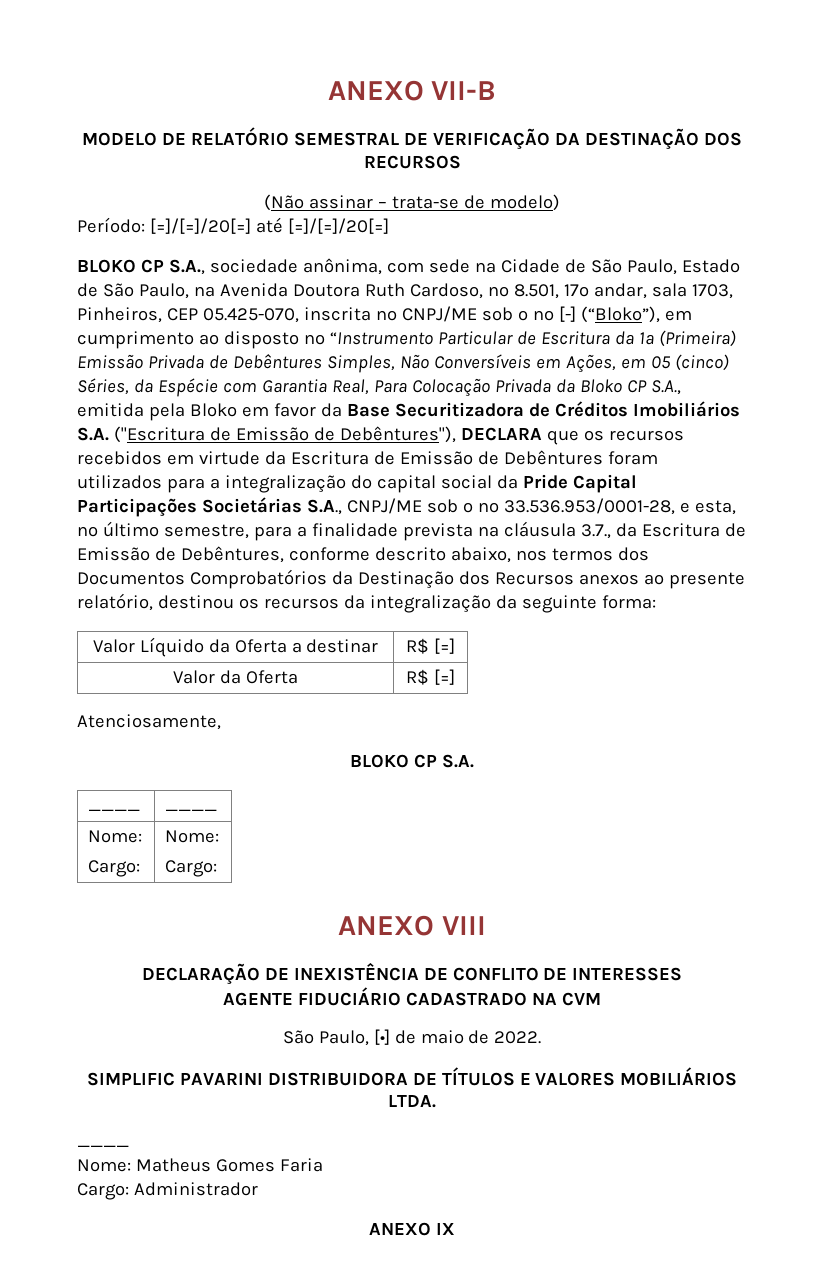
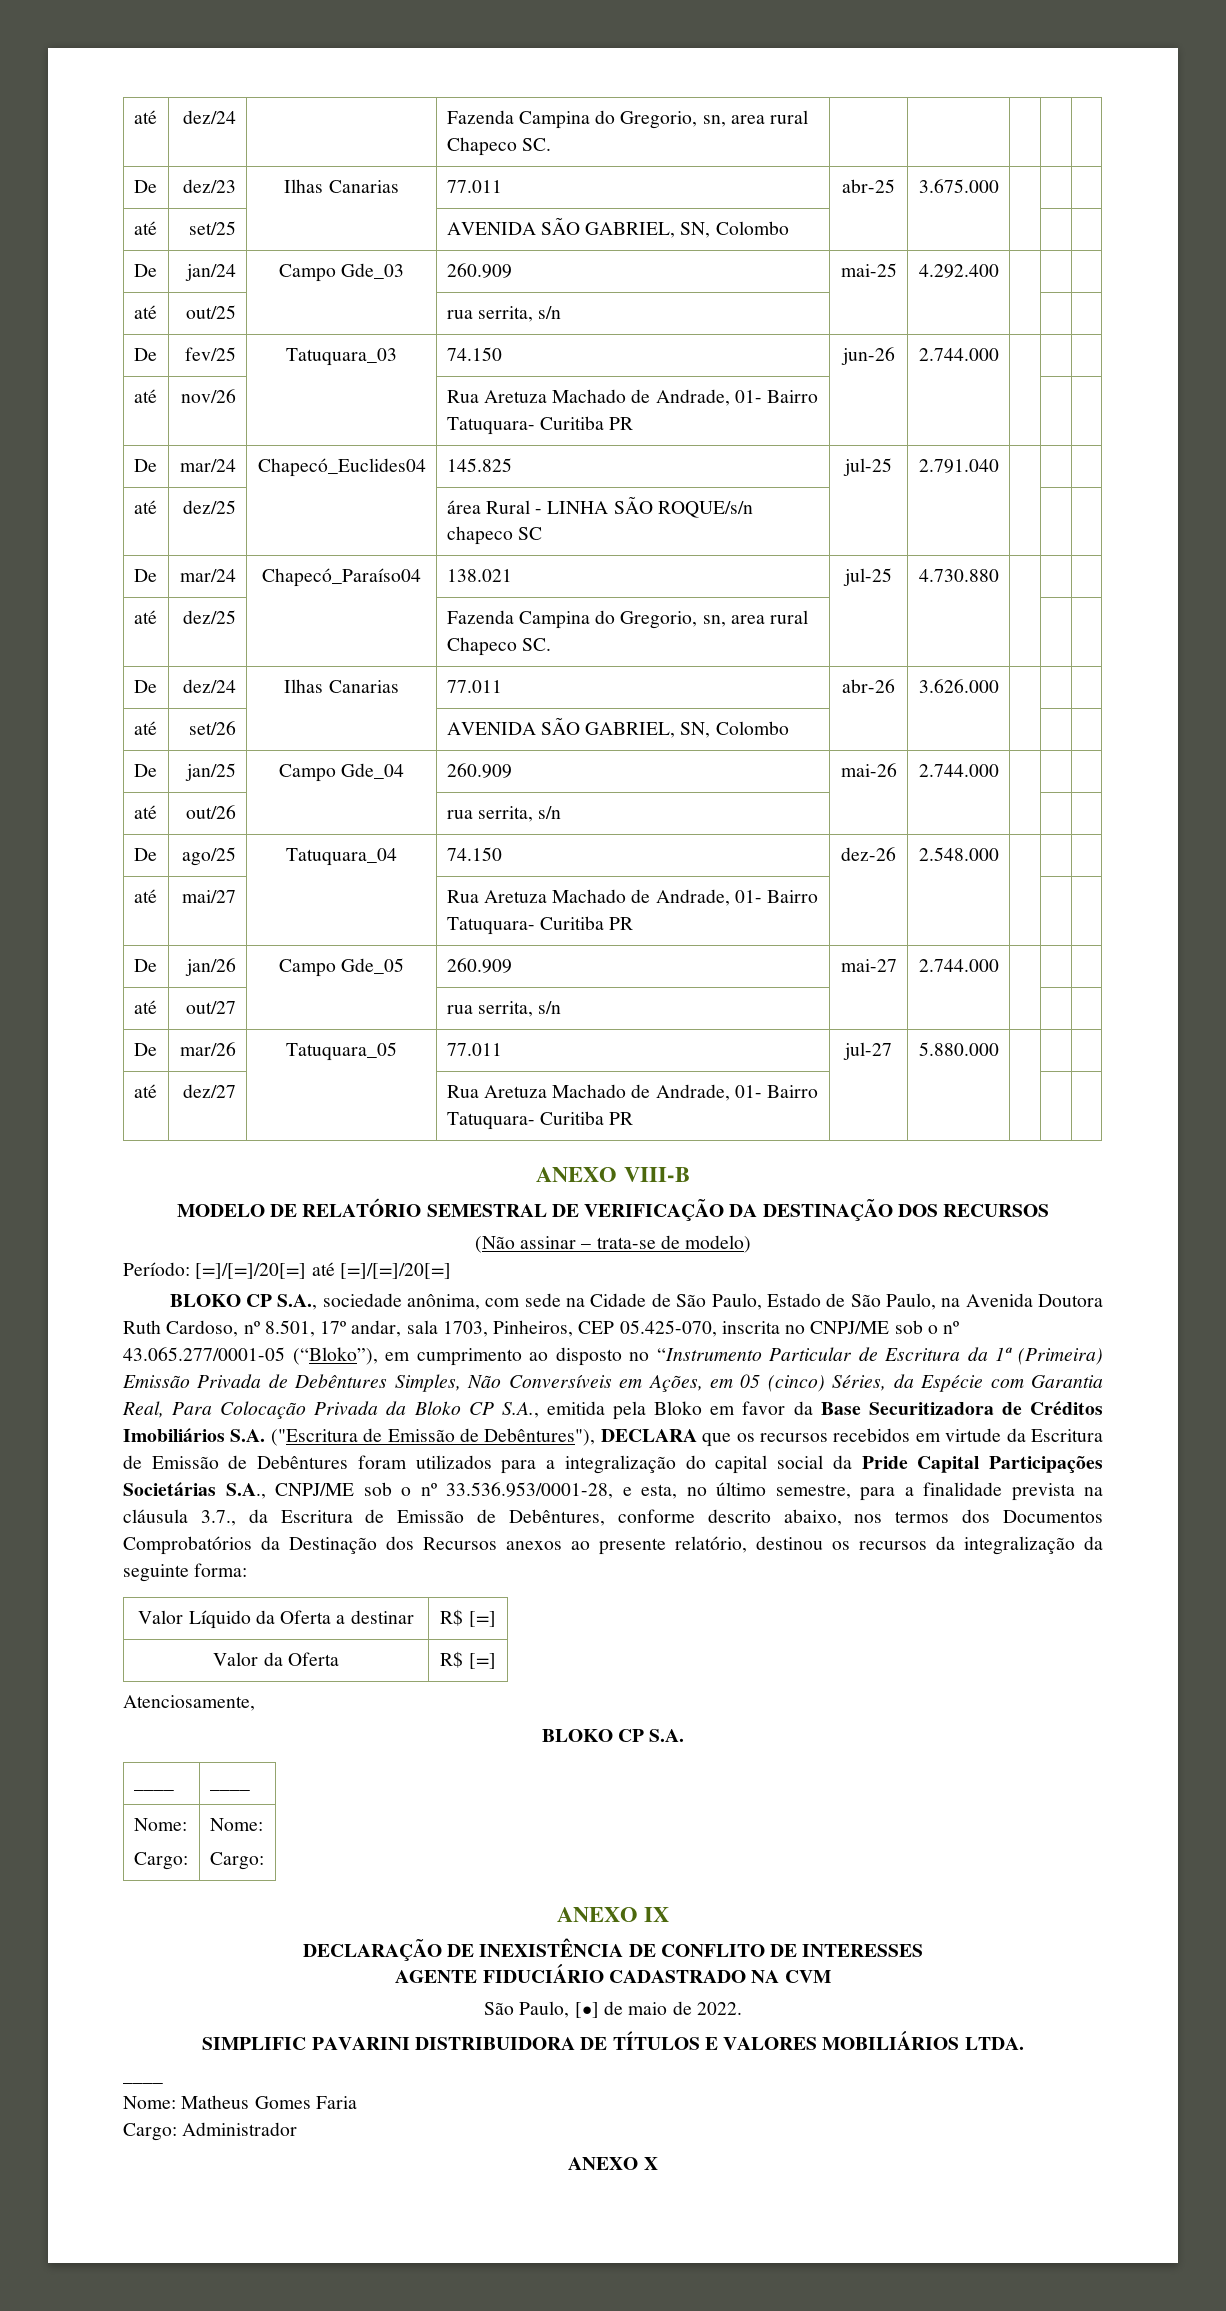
- ANEXO VII-B
+ até | dez/24 | | Fazenda Campina do Gregorio, sn, area rural Chapeco SC. | | | | |
+ De | dez/23 | Ilhas Canarias | 77.011 | abr-25 | 3.675.000 | | |
+ até | set/25 | | AVENIDA SÃO GABRIEL, SN, Colombo | | | | |
+ De | jan/24 | Campo Gde_03 | 260.909 | mai-25 | 4.292.400 | | |
+ até | out/25 | | rua serrita, s/n | | | | |
+ De | fev/25 | Tatuquara_03 | 74.150 | jun-26 | 2.744.000 | | |
+ até | nov/26 | | Rua Aretuza Machado de Andrade, 01- Bairro Tatuquara- Curitiba PR | | | | |
+ De | mar/24 | Chapecó_Euclides04 | 145.825 | jul-25 | 2.791.040 | | |
+ até | dez/25 | | área Rural - LINHA SÃO ROQUE/s/n chapeco SC | | | | |
+ De | mar/24 | Chapecó_Paraíso04 | 138.021 | jul-25 | 4.730.880 | | |
+ até | dez/25 | | Fazenda Campina do Gregorio, sn, area rural Chapeco SC. | | | | |
+ De | dez/24 | Ilhas Canarias | 77.011 | abr-26 | 3.626.000 | | |
+ até | set/26 | | AVENIDA SÃO GABRIEL, SN, Colombo | | | | |
+ De | jan/25 | Campo Gde_04 | 260.909 | mai-26 | 2.744.000 | | |
+ até | out/26 | | rua serrita, s/n | | | | |
+ De | ago/25 | Tatuquara_04 | 74.150 | dez-26 | 2.548.000 | | |
+ até | mai/27 | | Rua Aretuza Machado de Andrade, 01- Bairro Tatuquara- Curitiba PR | | | | |
+ De | jan/26 | Campo Gde_05 | 260.909 | mai-27 | 2.744.000 | | |
+ até | out/27 | | rua serrita, s/n | | | | |
+ De | mar/26 | Tatuquara_05 | 77.011 | jul-27 | 5.880.000 | | |
+ até | dez/27 | | Rua Aretuza Machado de Andrade, 01- Bairro Tatuquara- Curitiba PR | | | | |
+ ANEXO VIII-B
- BLOKO CP S.A., sociedade anônima, com sede na Cidade de São Paulo, Estado de São Paulo, na Avenida Doutora Ruth Cardoso, nº 8.501, 17º andar, sala 1703, Pinheiros, CEP 05.425-070, inscrita no CNPJ/ME sob o nº [-] (“Bloko”), em cumprimento ao disposto no “Instrumento Particular de Escritura da 1ª (Primeira) Emissão Privada de Debêntures Simples, Não Conversíveis em Ações, em 05 (cinco) Séries, da Espécie com Garantia Real, Para Colocação Privada da Bloko CP S.A., emitida pela Bloko em favor da Base Securitizadora de Créditos Imobiliários S.A. ("Escritura de Emissão de Debêntures"), DECLARA que os recursos recebidos em virtude da Escritura de Emissão de Debêntures foram utilizados para a integralização do capital social da Pride Capital Participações Societárias S.A., CNPJ/ME sob o nº 33.536.953/0001-28, e esta, no último semestre, para a finalidade prevista na cláusula 3.7., da Escritura de Emissão de Debêntures, conforme descrito abaixo, nos termos dos Documentos Comprobatórios da Destinação dos Recursos anexos ao presente relatório, destinou os recursos da integralização da seguinte forma:
+ BLOKO CP S.A., sociedade anônima, com sede na Cidade de São Paulo, Estado de São Paulo, na Avenida Doutora Ruth Cardoso, nº 8.501, 17º andar, sala 1703, Pinheiros, CEP 05.425-070, inscrita no CNPJ/ME sob o nº 43.065.277/0001-05 (“Bloko”), em cumprimento ao disposto no “Instrumento Particular de Escritura da 1ª (Primeira) Emissão Privada de Debêntures Simples, Não Conversíveis em Ações, em 05 (cinco) Séries, da Espécie com Garantia Real, Para Colocação Privada da Bloko CP S.A., emitida pela Bloko em favor da Base Securitizadora de Créditos Imobiliários S.A. ("Escritura de Emissão de Debêntures"), DECLARA que os recursos recebidos em virtude da Escritura de Emissão de Debêntures foram utilizados para a integralização do capital social da Pride Capital Participações Societárias S.A., CNPJ/ME sob o nº 33.536.953/0001-28, e esta, no último semestre, para a finalidade prevista na cláusula 3.7., da Escritura de Emissão de Debêntures, conforme descrito abaixo, nos termos dos Documentos Comprobatórios da Destinação dos Recursos anexos ao presente relatório, destinou os recursos da integralização da seguinte forma:
- ANEXO VIII
+ ANEXO IX
- ANEXO IX
+ ANEXO X

